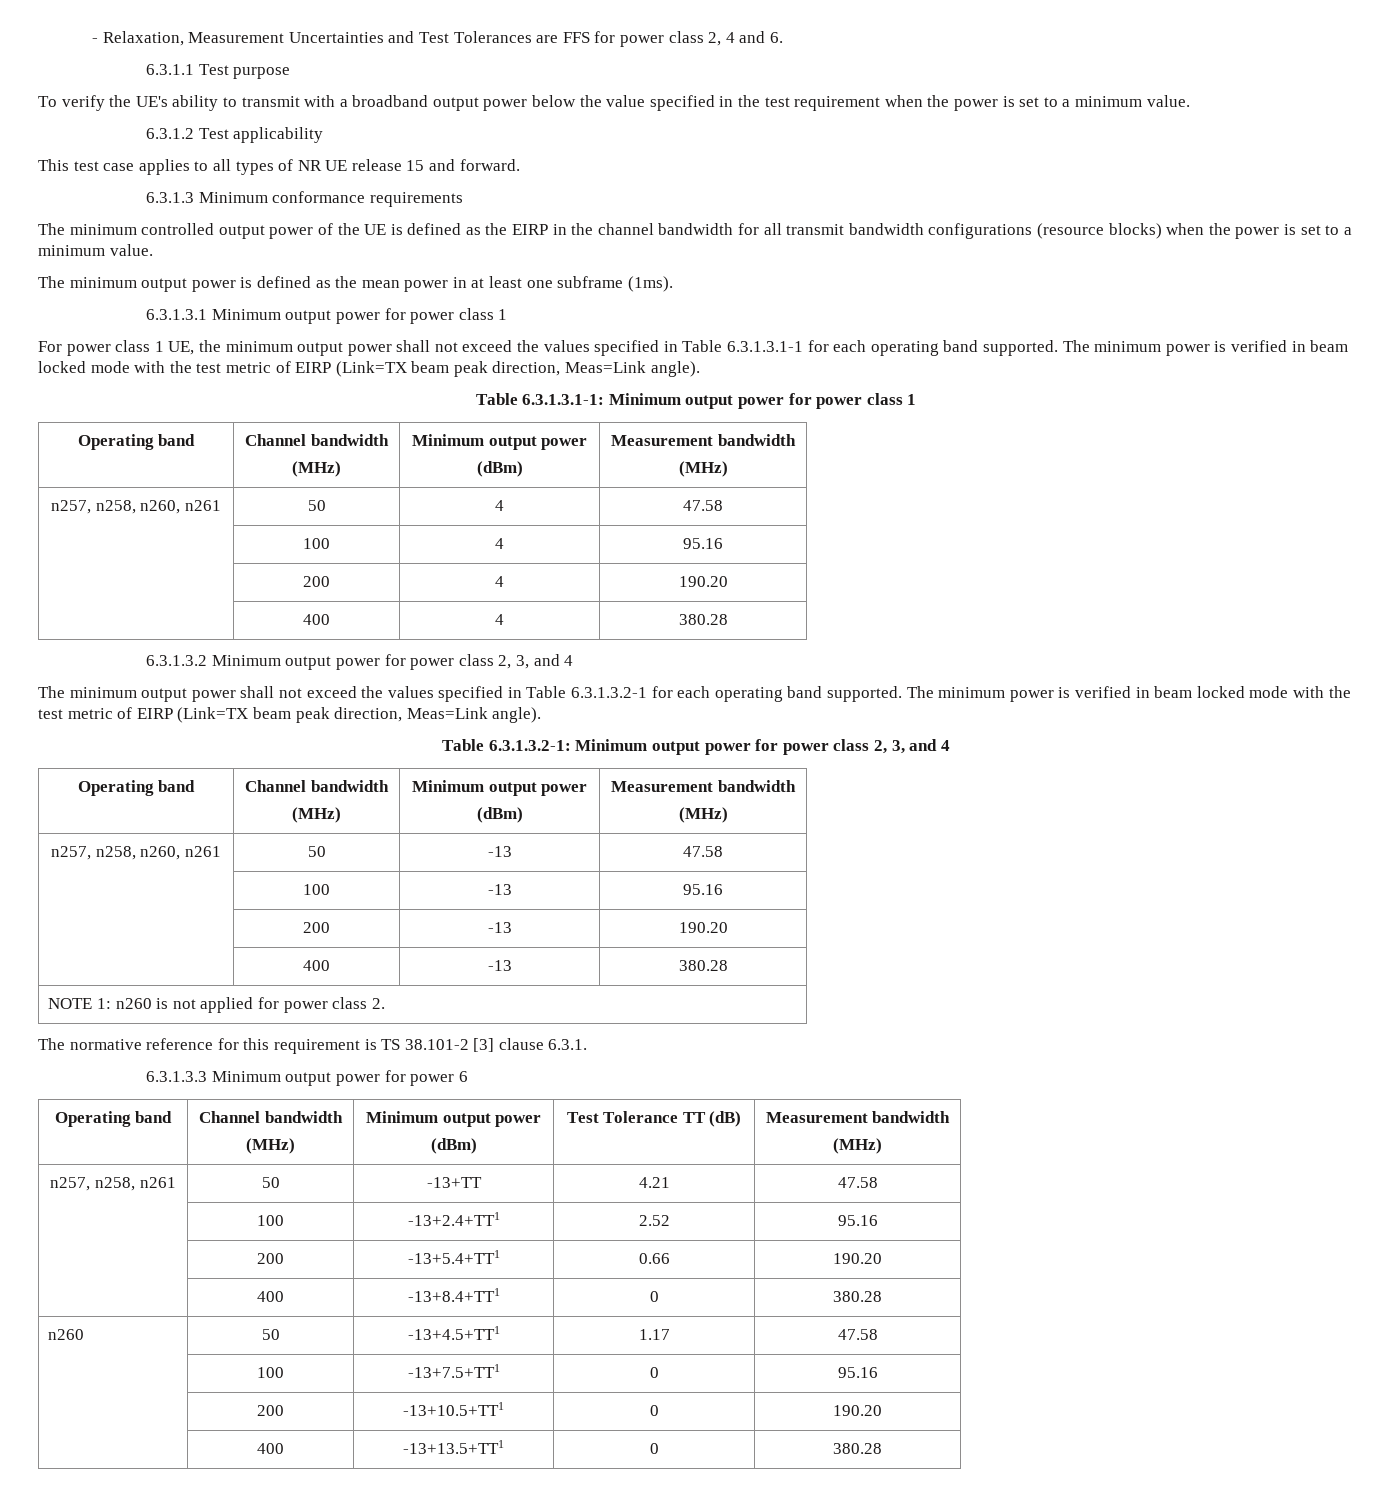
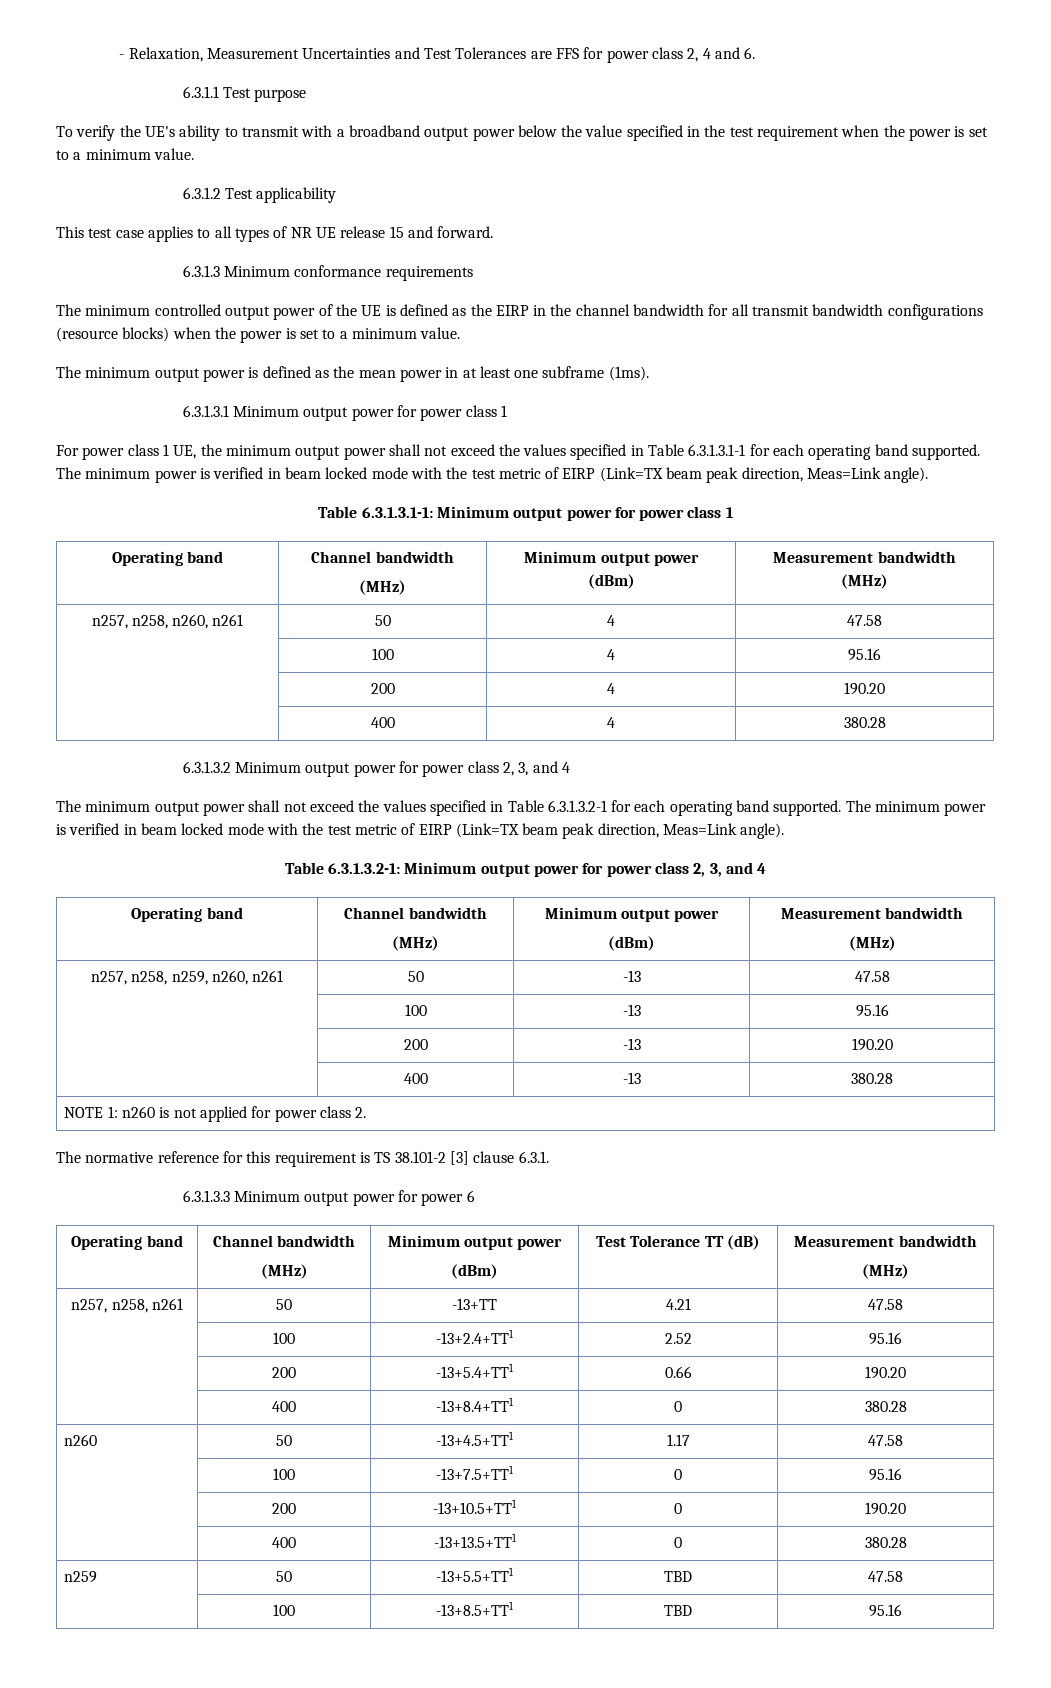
- n257, n258, n260, n261 | 50 | -13 | 47.58
+ n257, n258, n259, n260, n261 | 50 | -13 | 47.58
+ n259 | 50 | -13+5.5+TT1 | TBD | 47.58
+ | 100 | -13+8.5+TT1 | TBD | 95.16

